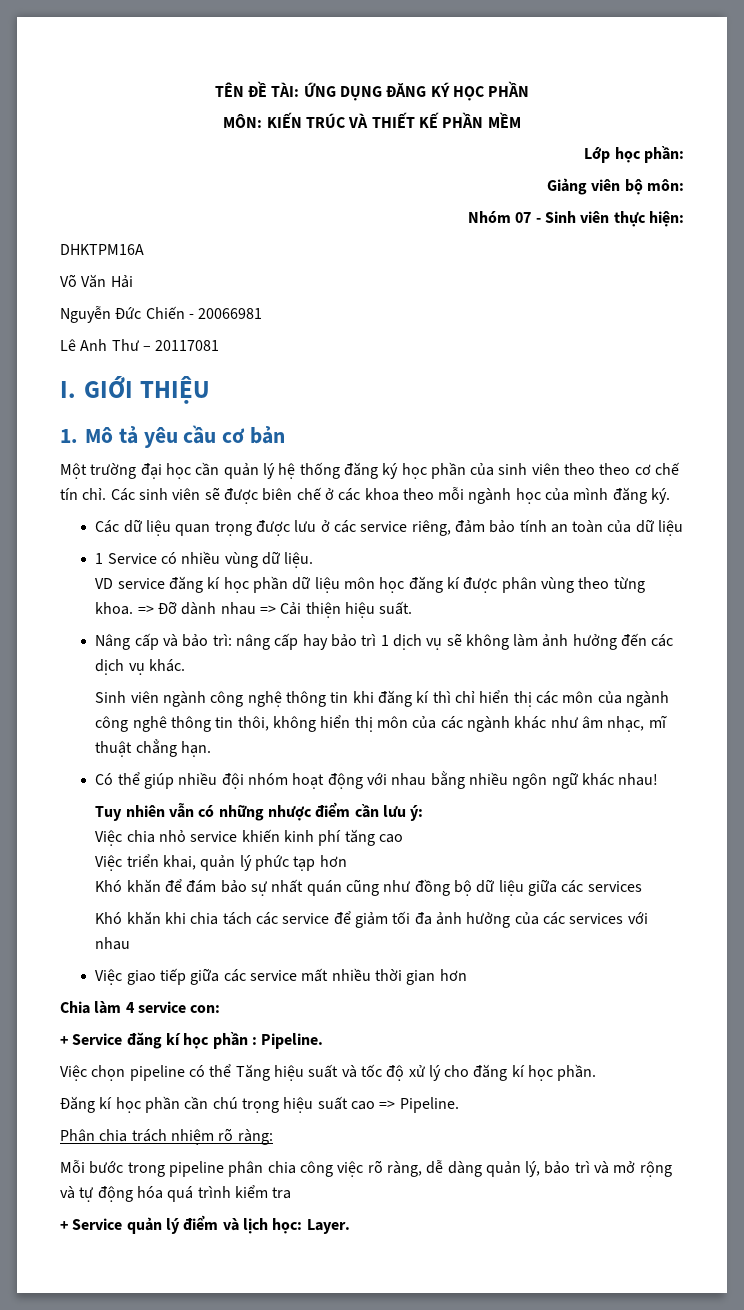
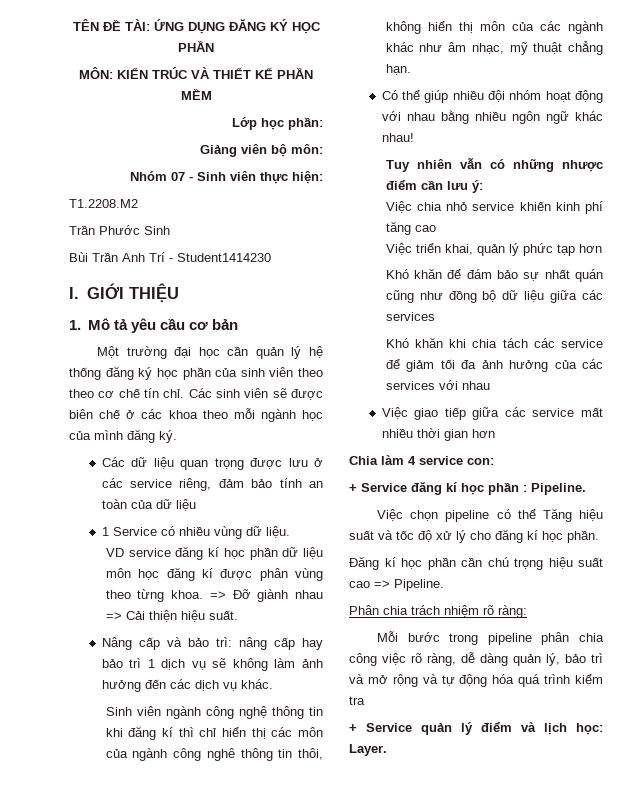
- DHKTPM16A
- Võ Văn Hải
- Nguyễn Đức Chiến - 20066981
- Lê Anh Thư – 20117081
+ T1.2208.M2
+ Trần Phước Sinh
+ Bùi Trần Anh Trí - Student1414230
- => Đỡ dành nhau => Cải thiện hiệu suất.
+ => Đỡ giành nhau => Cải thiện hiệu suất.
- Sinh viên ngành công nghệ thông tin khi đăng kí thì chỉ hiển thị các môn của ngành công nghê thông tin thôi, không hiển thị môn của các ngành khác như âm nhạc, mĩ thuật chẳng hạn.
+ Sinh viên ngành công nghệ thông tin khi đăng kí thì chỉ hiển thị các môn của ngành công nghê thông tin thôi, không hiển thị môn của các ngành khác như âm nhạc, mỹ thuật chẳng hạn.

